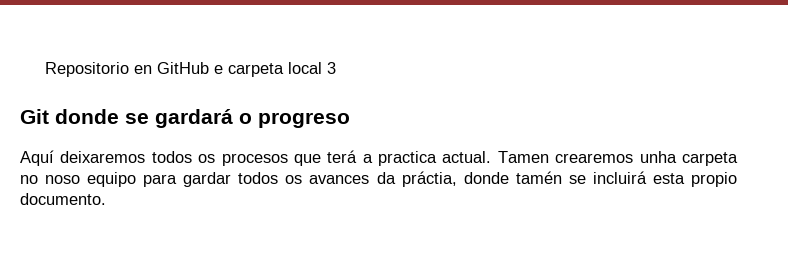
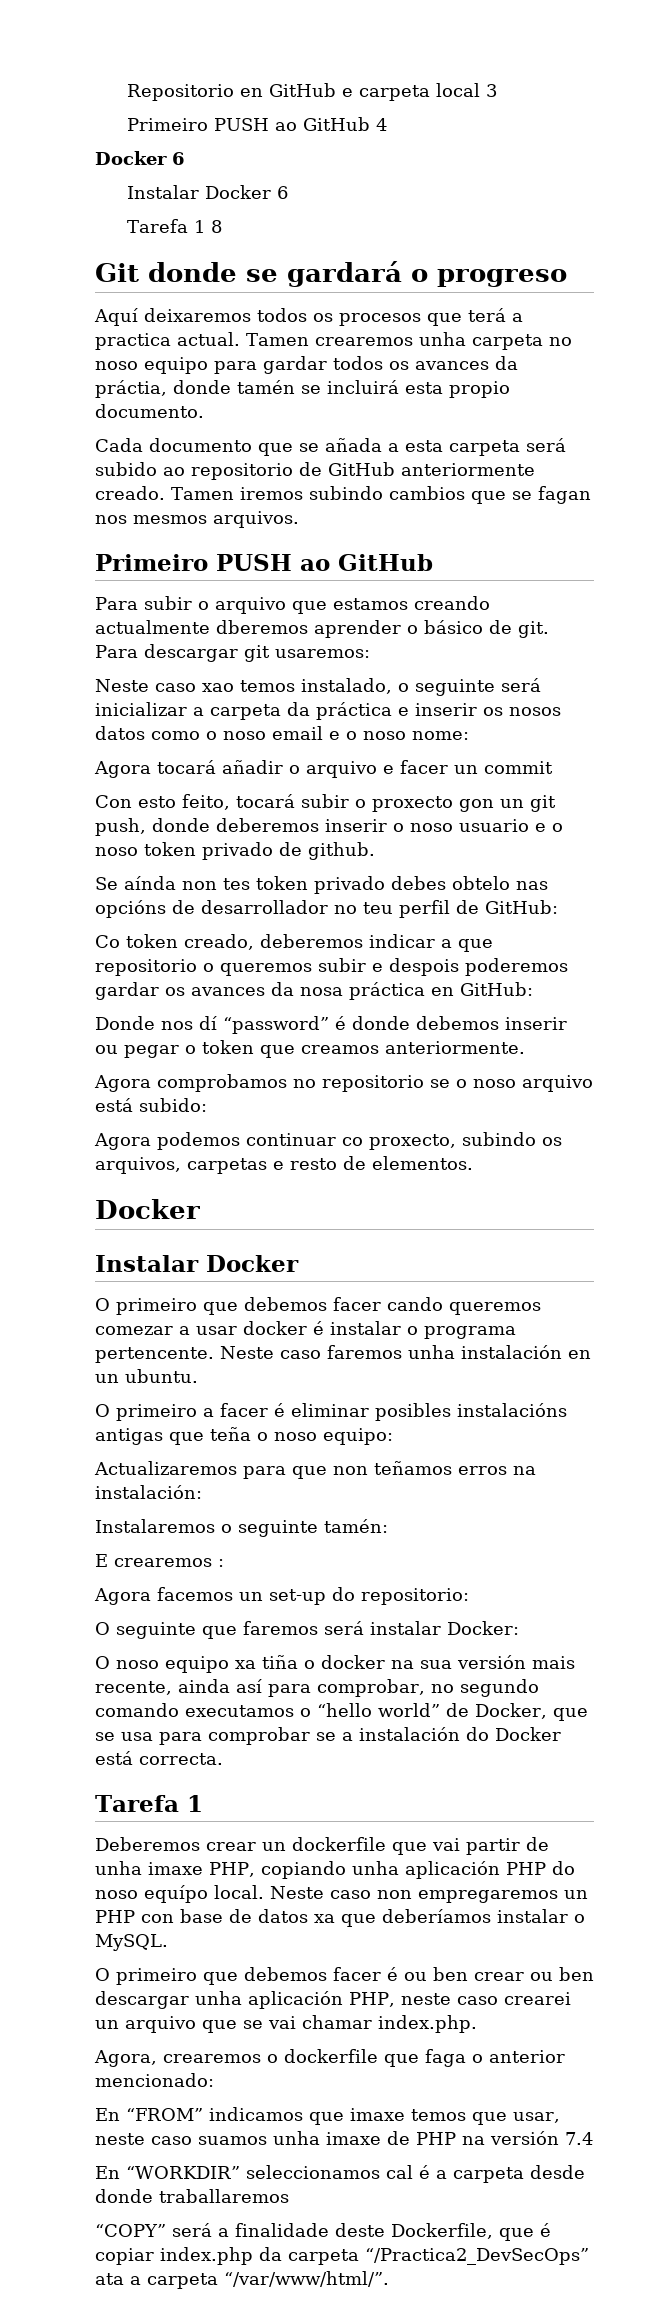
+ Primeiro PUSH ao GitHub 4
+ Docker 6
+ Instalar Docker 6
+ Tarefa 1 8
+ Cada documento que se añada a esta carpeta será subido ao repositorio de GitHub anteriormente creado. Tamen iremos subindo cambios que se fagan nos mesmos arquivos.
+ Primeiro PUSH ao GitHub
+ Para subir o arquivo que estamos creando actualmente dberemos aprender o básico de git. Para descargar git usaremos:
+ Neste caso xao temos instalado, o seguinte será inicializar a carpeta da práctica e inserir os nosos datos como o noso email e o noso nome:
+ Agora tocará añadir o arquivo e facer un commit
+ Con esto feito, tocará subir o proxecto gon un git push, donde deberemos inserir o noso usuario e o noso token privado de github.
+ Se aínda non tes token privado debes obtelo nas opcións de desarrollador no teu perfil de GitHub:
+ Co token creado, deberemos indicar a que repositorio o queremos subir e despois poderemos gardar os avances da nosa práctica en GitHub:
+ Donde nos dí “password” é donde debemos inserir ou pegar o token que creamos anteriormente.
+ Agora comprobamos no repositorio se o noso arquivo está subido:
+ Agora podemos continuar co proxecto, subindo os arquivos, carpetas e resto de elementos.
+ Docker
+ Instalar Docker
+ O primeiro que debemos facer cando queremos comezar a usar docker é instalar o programa pertencente. Neste caso faremos unha instalación en un ubuntu.
+ O primeiro a facer é eliminar posibles instalacións antigas que teña o noso equipo:
+ Actualizaremos para que non teñamos erros na instalación:
+ Instalaremos o seguinte tamén:
+ E crearemos :
+ Agora facemos un set-up do repositorio:
+ O seguinte que faremos será instalar Docker:
+ O noso equipo xa tiña o docker na sua versión mais recente, ainda así para comprobar, no segundo comando executamos o “hello world” de Docker, que se usa para comprobar se a instalación do Docker está correcta.
+ Tarefa 1
+ Deberemos crear un dockerfile que vai partir de unha imaxe PHP, copiando unha aplicación PHP do noso equípo local. Neste caso non empregaremos un PHP con base de datos xa que deberíamos instalar o MySQL.
+ O primeiro que debemos facer é ou ben crear ou ben descargar unha aplicación PHP, neste caso crearei un arquivo que se vai chamar index.php.
+ Agora, crearemos o dockerfile que faga o anterior mencionado:
+ En “FROM” indicamos que imaxe temos que usar, neste caso suamos unha imaxe de PHP na versión 7.4
+ En “WORKDIR” seleccionamos cal é a carpeta desde donde traballaremos
+ “COPY” será a finalidade deste Dockerfile, que é copiar index.php da carpeta “/Practica2_DevSecOps” ata a carpeta “/var/www/html/”.

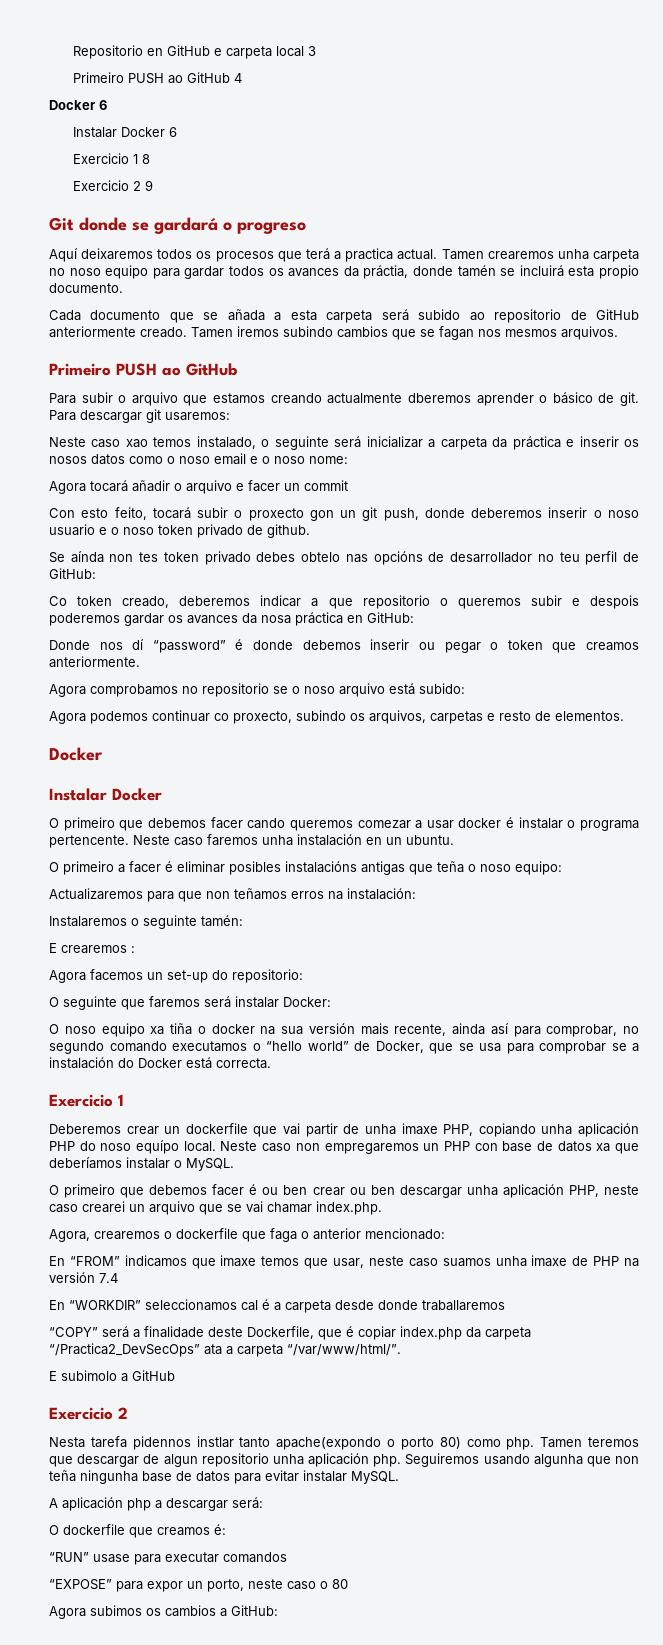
- Tarefa 1 8
+ Exercicio 1 8
+ Exercicio 2 9
  O noso equipo xa tiña o docker na sua versión mais recente, ainda así para comprobar, no segundo comando executamos o “hello world” de Docker, que se usa para comprobar se a instalación do Docker está correcta.
- Tarefa 1
+ Exercicio 1
+ E subimolo a GitHub
+ Exercicio 2
+ Nesta tarefa pidennos instlar tanto apache(expondo o porto 80) como php. Tamen teremos que descargar de algun repositorio unha aplicación php. Seguiremos usando algunha que non teña ningunha base de datos para evitar instalar MySQL.
+ A aplicación php a descargar será:
+ O dockerfile que creamos é:
+ “RUN” usase para executar comandos
+ “EXPOSE” para expor un porto, neste caso o 80
+ Agora subimos os cambios a GitHub:

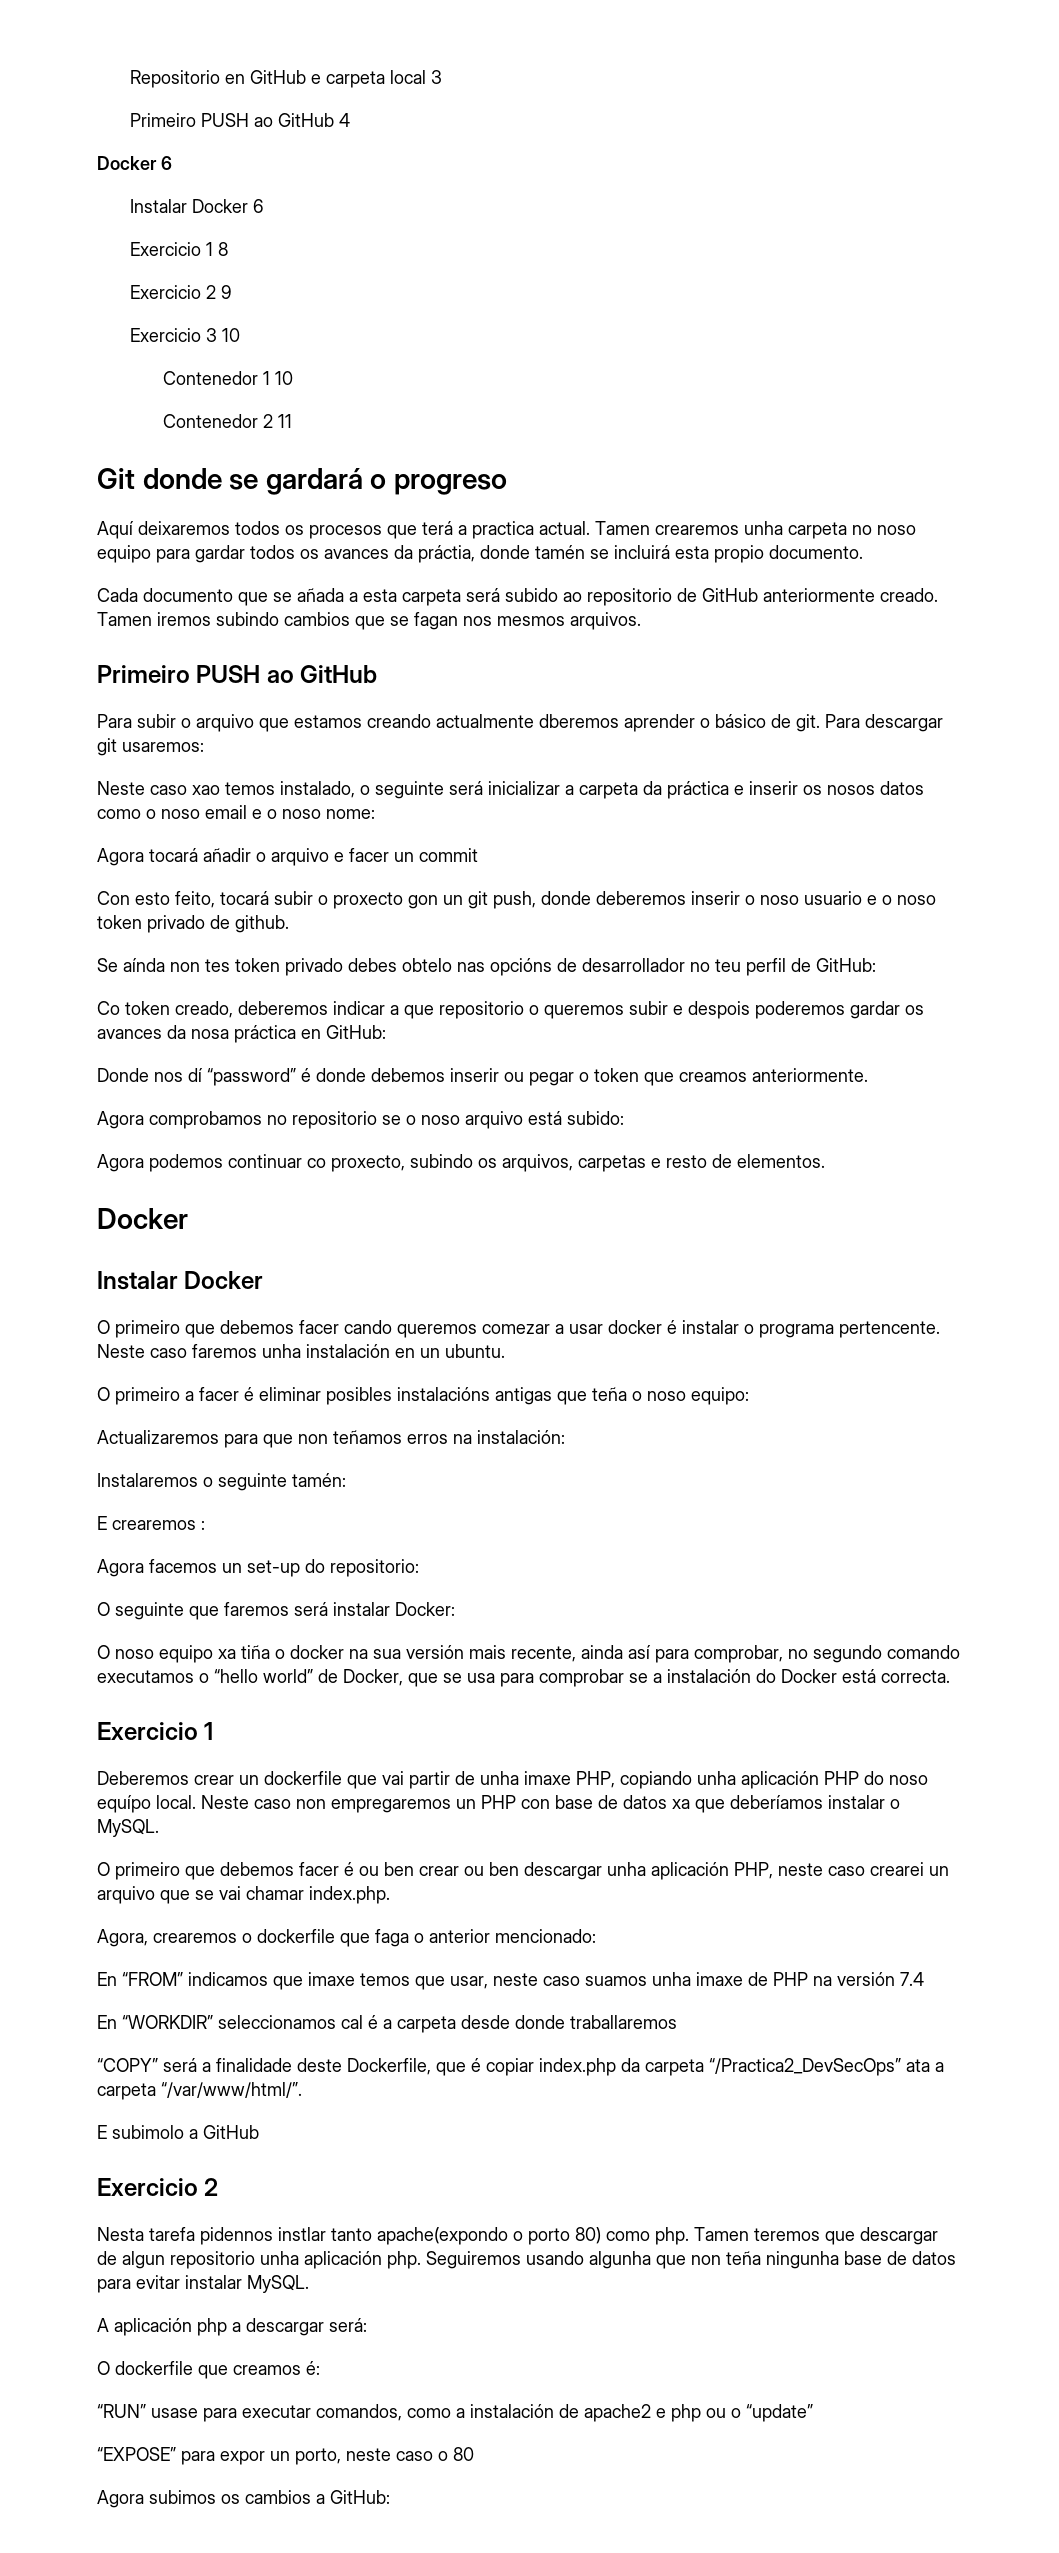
+ Exercicio 3 10
+ Contenedor 1 10
+ Contenedor 2 11
- “RUN” usase para executar comandos
+ “RUN” usase para executar comandos, como a instalación de apache2 e php ou o “update”

